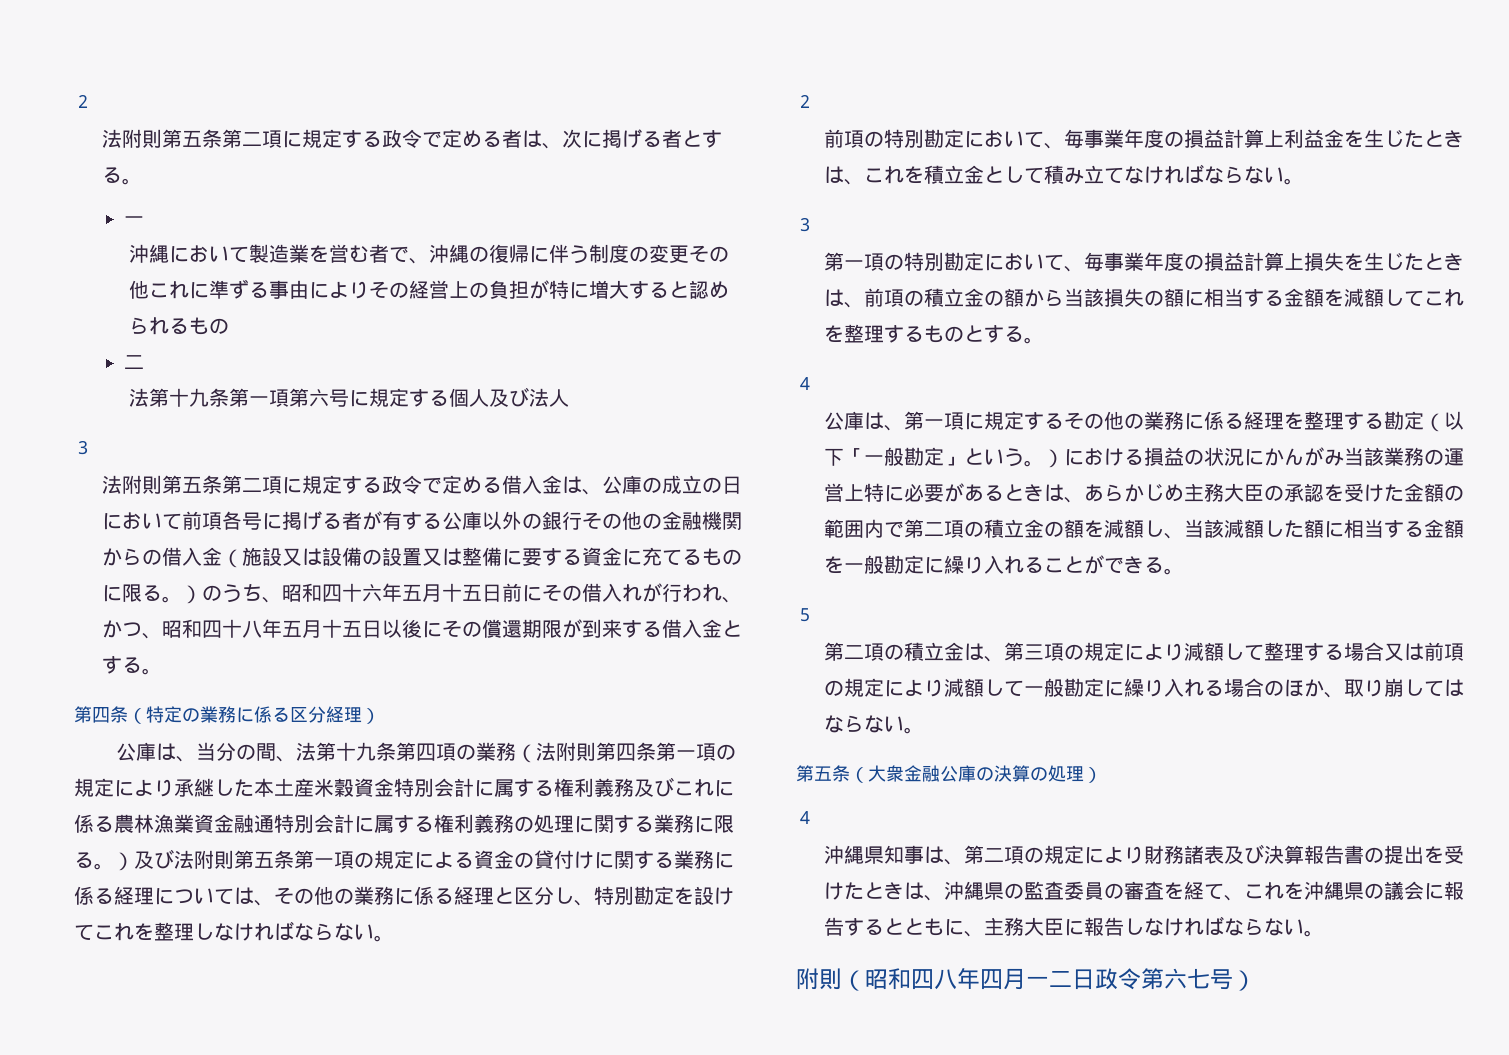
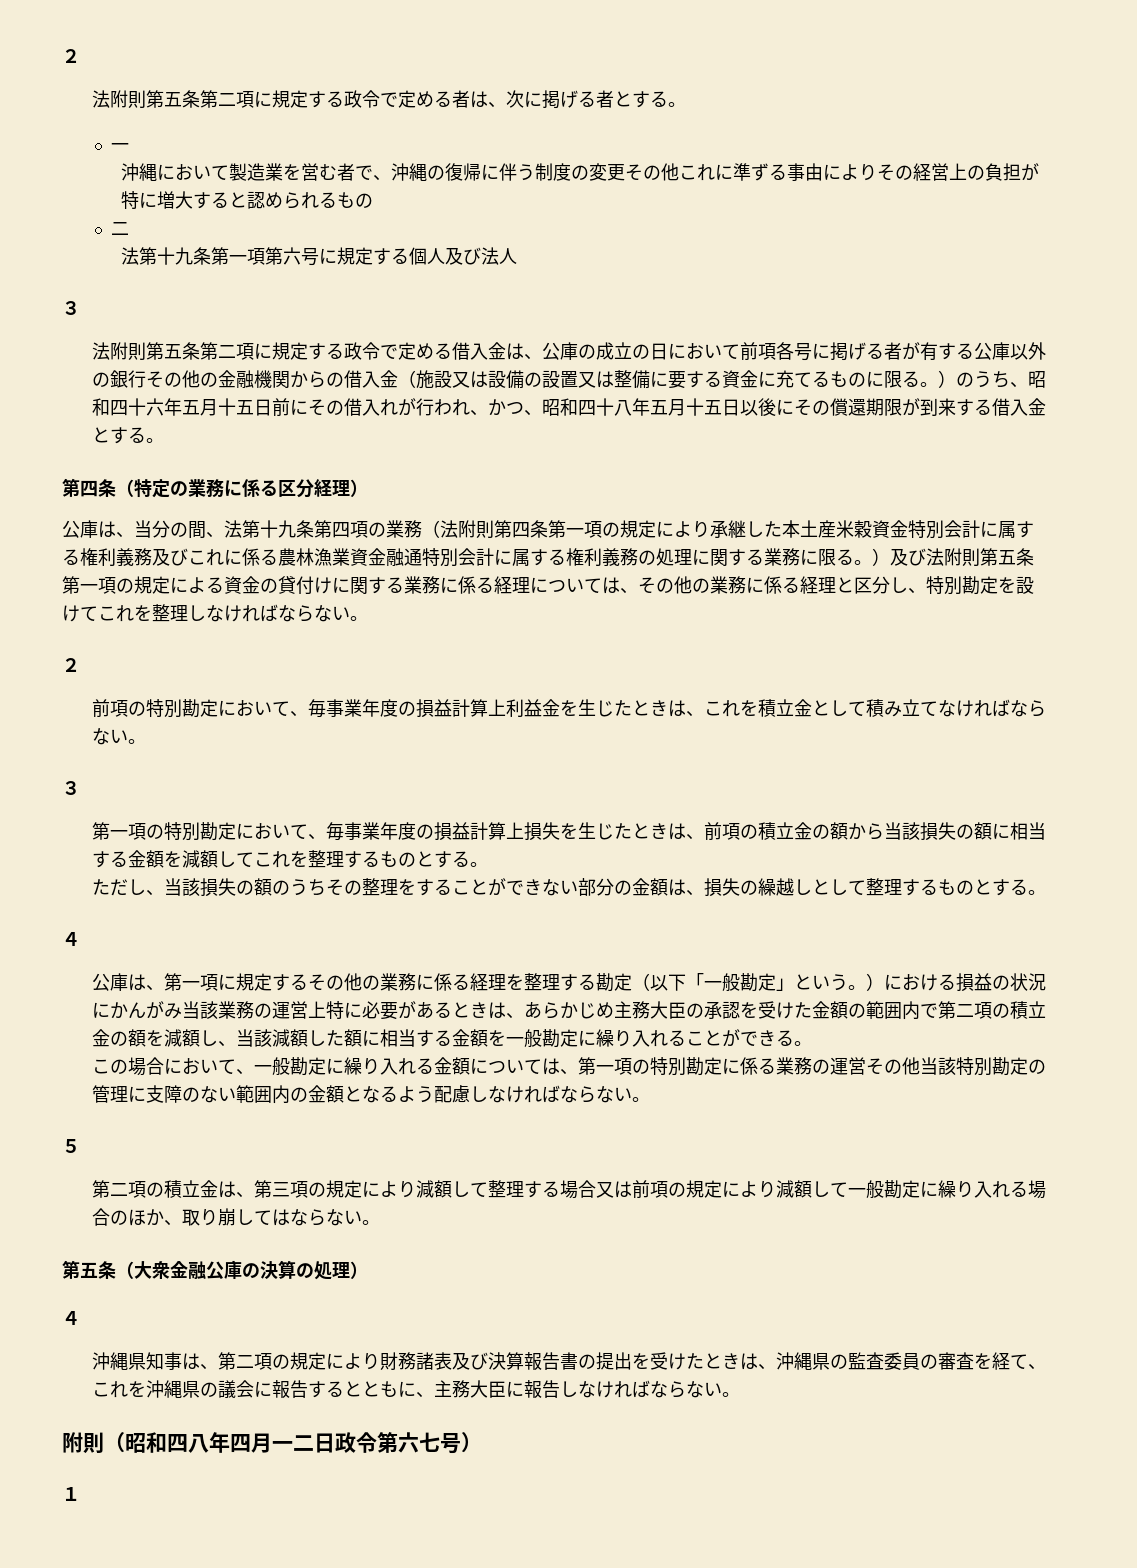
+ ただし、当該損失の額のうちその整理をすることができない部分の金額は、損失の繰越しとして整理するものとする。
+ この場合において、一般勘定に繰り入れる金額については、第一項の特別勘定に係る業務の運営その他当該特別勘定の管理に支障のない範囲内の金額となるよう配慮しなければならない。
+ １

